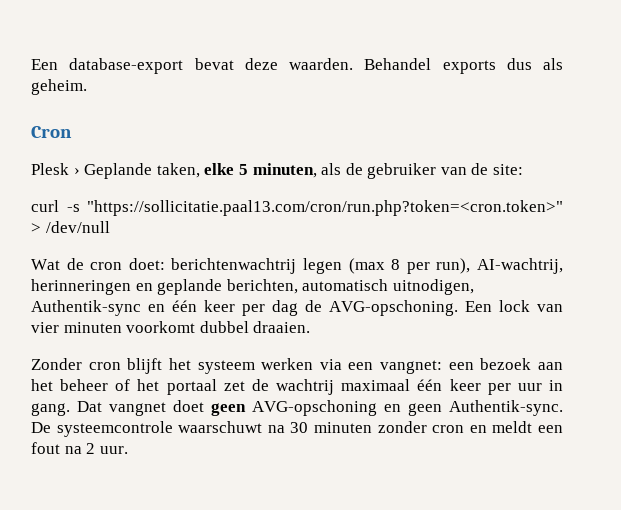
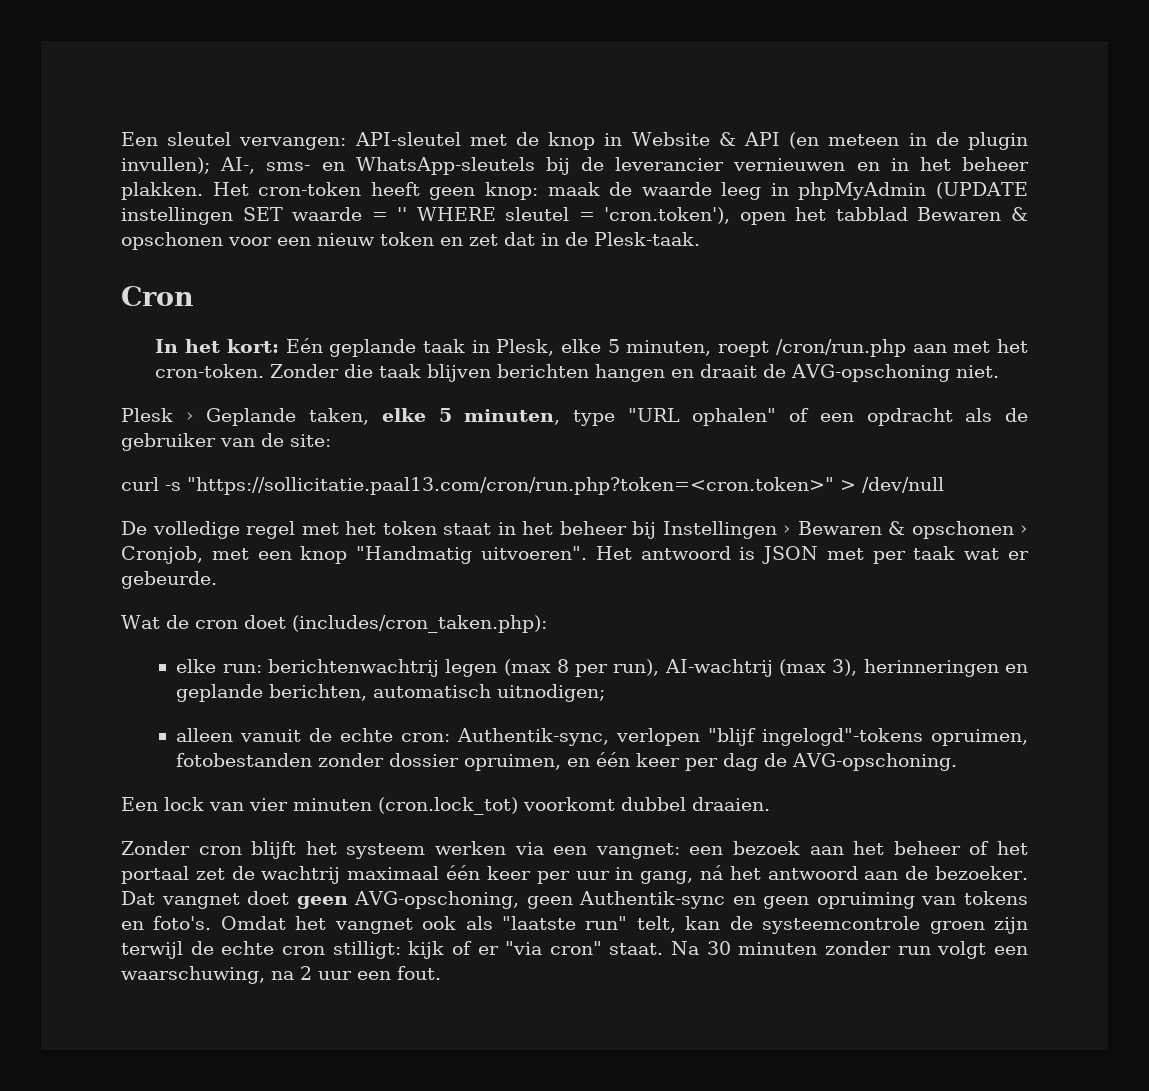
- Een database-export bevat deze waarden. Behandel exports dus als geheim.
+ Een sleutel vervangen: API-sleutel met de knop in Website & API (en meteen in de plugin invullen); AI-, sms- en WhatsApp-sleutels bij de leverancier vernieuwen en in het beheer plakken. Het cron-token heeft geen knop: maak de waarde leeg in phpMyAdmin (UPDATE instellingen SET waarde = '' WHERE sleutel = 'cron.token'), open het tabblad Bewaren & opschonen voor een nieuw token en zet dat in de Plesk-taak.
  Cron
+ In het kort: Eén geplande taak in Plesk, elke 5 minuten, roept /cron/run.php aan met het cron-token. Zonder die taak blijven berichten hangen en draait de AVG-opschoning niet.
- Plesk › Geplande taken, elke 5 minuten, als de gebruiker van de site:
+ Plesk › Geplande taken, elke 5 minuten, type "URL ophalen" of een opdracht als de gebruiker van de site:
+ De volledige regel met het token staat in het beheer bij Instellingen › Bewaren & opschonen › Cronjob, met een knop "Handmatig uitvoeren". Het antwoord is JSON met per taak wat er gebeurde.
- Wat de cron doet: berichtenwachtrij legen (max 8 per run), AI-wachtrij, herinneringen en geplande berichten, automatisch uitnodigen, Authentik-sync en één keer per dag de AVG-opschoning. Een lock van vier minuten voorkomt dubbel draaien.
+ Wat de cron doet (includes/cron_taken.php):
+ elke run: berichtenwachtrij legen (max 8 per run), AI-wachtrij (max 3), herinneringen en geplande berichten, automatisch uitnodigen;
+ alleen vanuit de echte cron: Authentik-sync, verlopen "blijf ingelogd"-tokens opruimen, fotobestanden zonder dossier opruimen, en één keer per dag de AVG-opschoning.
+ Een lock van vier minuten (cron.lock_tot) voorkomt dubbel draaien.
- Zonder cron blijft het systeem werken via een vangnet: een bezoek aan het beheer of het portaal zet de wachtrij maximaal één keer per uur in gang. Dat vangnet doet geen AVG-opschoning en geen Authentik-sync. De systeemcontrole waarschuwt na 30 minuten zonder cron en meldt een fout na 2 uur.
+ Zonder cron blijft het systeem werken via een vangnet: een bezoek aan het beheer of het portaal zet de wachtrij maximaal één keer per uur in gang, ná het antwoord aan de bezoeker. Dat vangnet doet geen AVG-opschoning, geen Authentik-sync en geen opruiming van tokens en foto's. Omdat het vangnet ook als "laatste run" telt, kan de systeemcontrole groen zijn terwijl de echte cron stilligt: kijk of er "via cron" staat. Na 30 minuten zonder run volgt een waarschuwing, na 2 uur een fout.

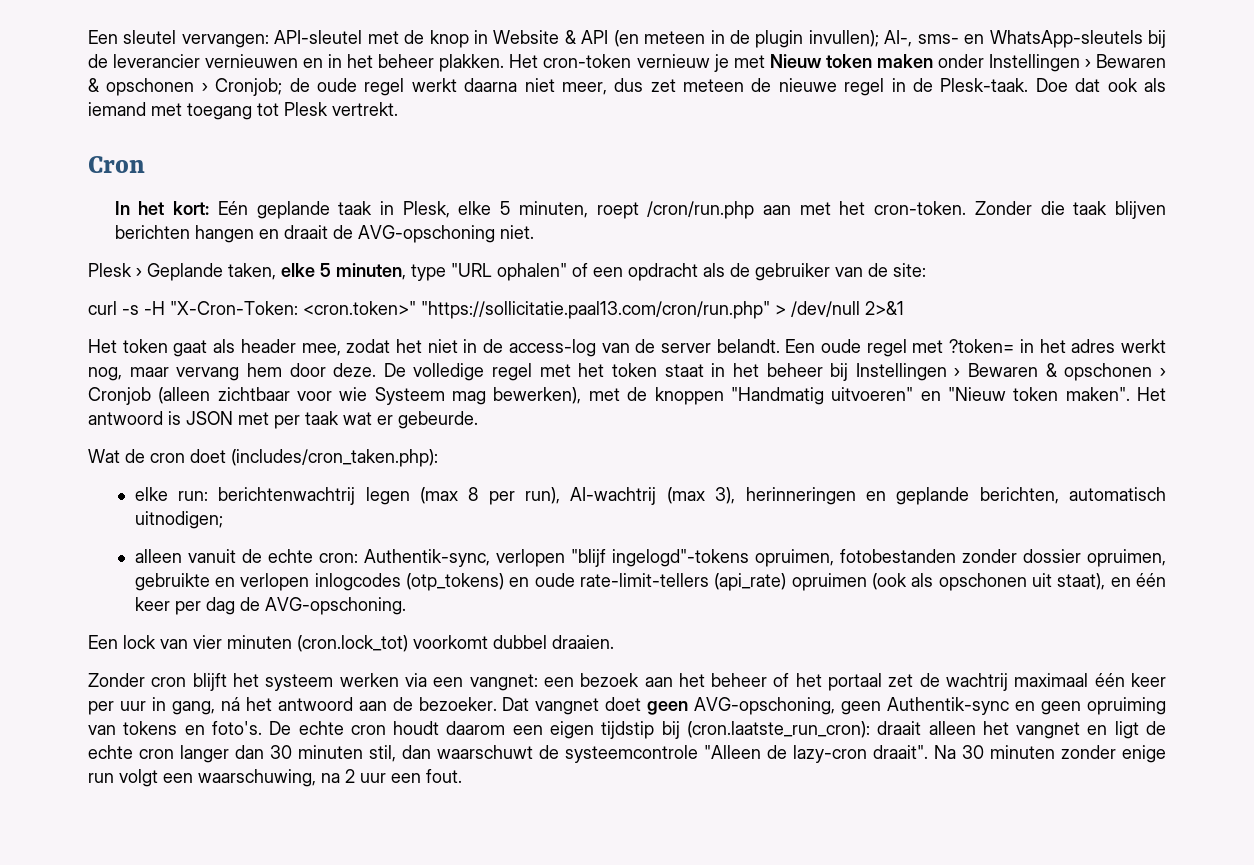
- Het cron-token heeft geen knop: maak de waarde leeg in phpMyAdmin (UPDATE instellingen SET waarde = '' WHERE sleutel = 'cron.token'), open het tabblad Bewaren & opschonen voor een nieuw token en zet dat in de Plesk-taak.
+ Het cron-token vernieuw je met Nieuw token maken onder Instellingen › Bewaren & opschonen › Cronjob; de oude regel werkt daarna niet meer, dus zet meteen de nieuwe regel in de Plesk-taak. Doe dat ook als iemand met toegang tot Plesk vertrekt.
- curl -s "https://sollicitatie.paal13.com/cron/run.php?token=<cron.token>" > /dev/null
- De volledige regel met het token staat in het beheer bij Instellingen › Bewaren & opschonen › Cronjob, met een knop "Handmatig uitvoeren".
+ curl -s -H "X-Cron-Token: <cron.token>" "https://sollicitatie.paal13.com/cron/run.php" > /dev/null 2>&1
+ Het token gaat als header mee, zodat het niet in de access-log van de server belandt. Een oude regel met ?token= in het adres werkt nog, maar vervang hem door deze. De volledige regel met het token staat in het beheer bij Instellingen › Bewaren & opschonen › Cronjob (alleen zichtbaar voor wie Systeem mag bewerken), met de knoppen "Handmatig uitvoeren" en "Nieuw token maken".
- alleen vanuit de echte cron: Authentik-sync, verlopen "blijf ingelogd"-tokens opruimen, fotobestanden zonder dossier opruimen, en één keer per dag de AVG-opschoning.
+ alleen vanuit de echte cron: Authentik-sync, verlopen "blijf ingelogd"-tokens opruimen, fotobestanden zonder dossier opruimen, gebruikte en verlopen inlogcodes (otp_tokens) en oude rate-limit-tellers (api_rate) opruimen (ook als opschonen uit staat), en één keer per dag de AVG-opschoning.
- Omdat het vangnet ook als "laatste run" telt, kan de systeemcontrole groen zijn terwijl de echte cron stilligt: kijk of er "via cron" staat.
+ De echte cron houdt daarom een eigen tijdstip bij (cron.laatste_run_cron): draait alleen het vangnet en ligt de echte cron langer dan 30 minuten stil, dan waarschuwt de systeemcontrole "Alleen de lazy-cron draait".
- Na 30 minuten zonder run volgt een waarschuwing, na 2 uur een fout.
+ Na 30 minuten zonder enige run volgt een waarschuwing, na 2 uur een fout.

